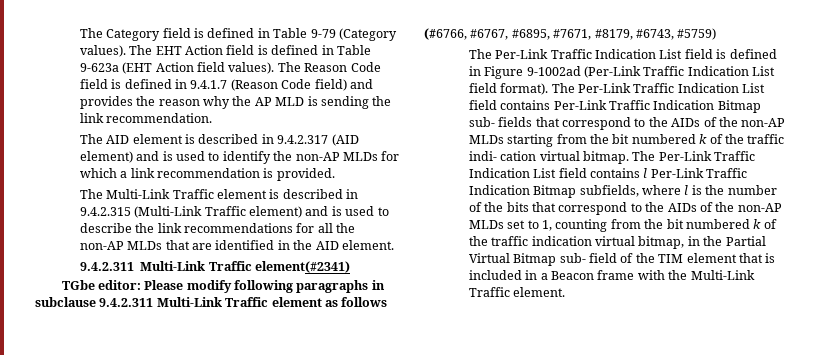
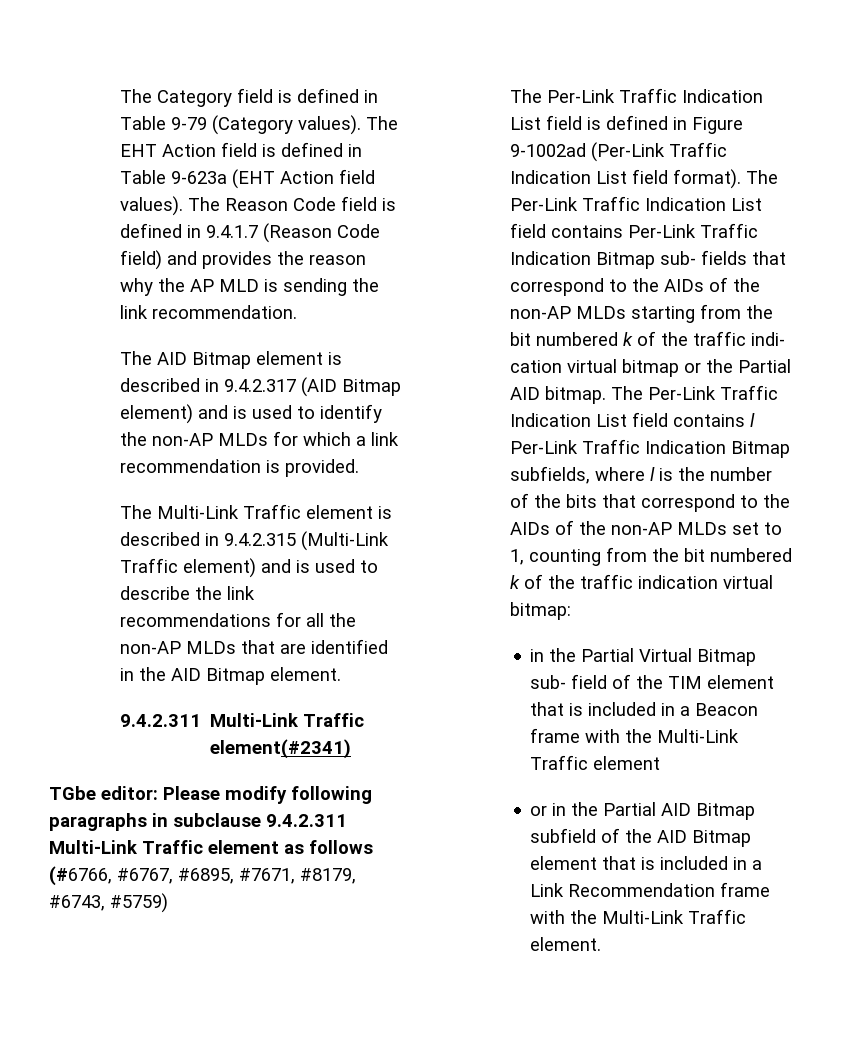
- The AID element is described in 9.4.2.317 (AID element) and is used to identify the non-AP MLDs for which a link recommendation is provided.
+ The AID Bitmap element is described in 9.4.2.317 (AID Bitmap element) and is used to identify the non-AP MLDs for which a link recommendation is provided.
- The Multi-Link Traffic element is described in 9.4.2.315 (Multi-Link Traffic element) and is used to describe the link recommendations for all the non-AP MLDs that are identified in the AID element.
+ The Multi-Link Traffic element is described in 9.4.2.315 (Multi-Link Traffic element) and is used to describe the link recommendations for all the non-AP MLDs that are identified in the AID Bitmap element.
- The Per-Link Traffic Indication List field contains Per-Link Traffic Indication Bitmap sub- fields that correspond to the AIDs of the non-AP MLDs starting from the bit numbered k of the traffic indi- cation virtual bitmap.
+ The Per-Link Traffic Indication List field contains Per-Link Traffic Indication Bitmap sub- fields that correspond to the AIDs of the non-AP MLDs starting from the bit numbered k of the traffic indi- cation virtual bitmap or the Partial AID bitmap.
- The Per-Link Traffic Indication List field contains l Per-Link Traffic Indication Bitmap subfields, where l is the number of the bits that correspond to the AIDs of the non-AP MLDs set to 1, counting from the bit numbered k of the traffic indication virtual bitmap, in the Partial Virtual Bitmap sub- field of the TIM element that is included in a Beacon frame with the Multi-Link Traffic element.
+ The Per-Link Traffic Indication List field contains l Per-Link Traffic Indication Bitmap subfields, where l is the number of the bits that correspond to the AIDs of the non-AP MLDs set to 1, counting from the bit numbered k of the traffic indication virtual bitmap:
+ in the Partial Virtual Bitmap sub- field of the TIM element that is included in a Beacon frame with the Multi-Link Traffic element
+ or in the Partial AID Bitmap subfield of the AID Bitmap element that is included in a Link Recommendation frame with the Multi-Link Traffic element.

